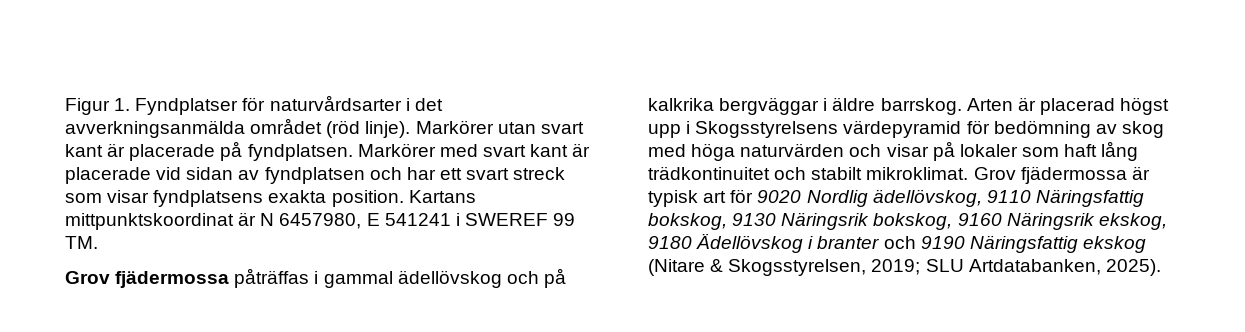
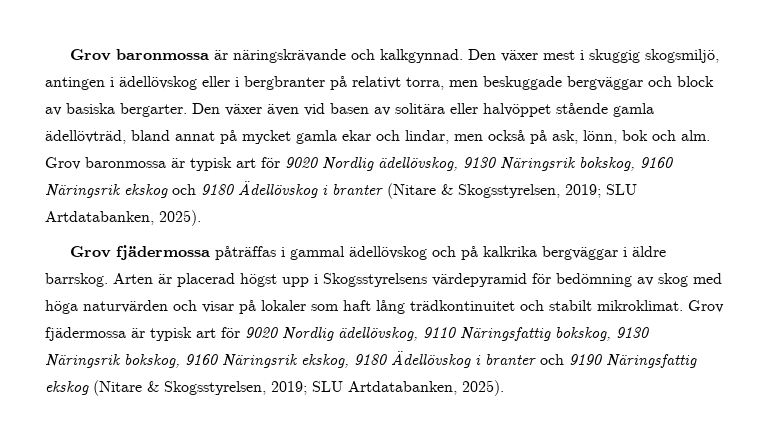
- Figur 1. Fyndplatser för naturvårdsarter i det avverkningsanmälda området (röd linje). Markörer utan svart kant är placerade på fyndplatsen. Markörer med svart kant är placerade vid sidan av fyndplatsen och har ett svart streck som visar fyndplatsens exakta position. Kartans mittpunktskoordinat är N 6457980, E 541241 i SWEREF 99 TM.
+ Grov baronmossa är näringskrävande och kalkgynnad. Den växer mest i skuggig skogsmiljö, antingen i ädellövskog eller i bergbranter på relativt torra, men beskuggade bergväggar och block av basiska bergarter. Den växer även vid basen av solitära eller halvöppet stående gamla ädellövträd, bland annat på mycket gamla ekar och lindar, men också på ask, lönn, bok och alm. Grov baronmossa är typisk art för 9020 Nordlig ädellövskog, 9130 Näringsrik bokskog, 9160 Näringsrik ekskog och 9180 Ädellövskog i branter (Nitare & Skogsstyrelsen, 2019; SLU Artdatabanken, 2025).

